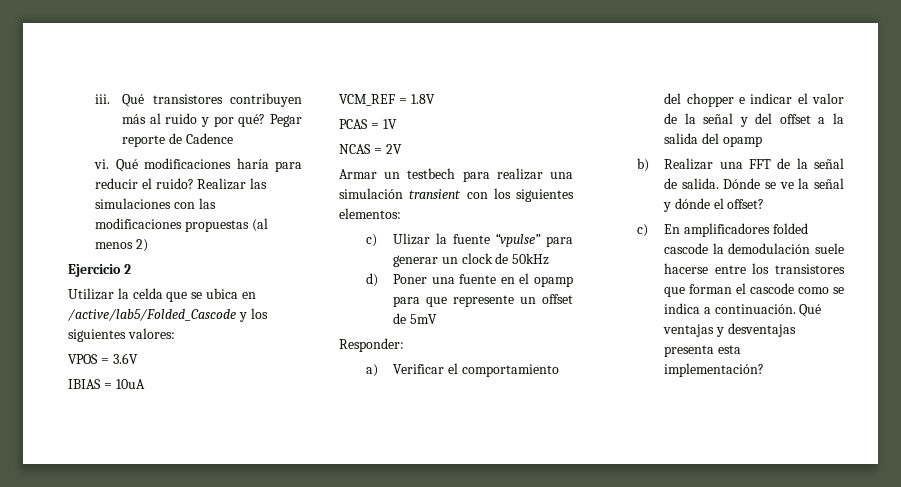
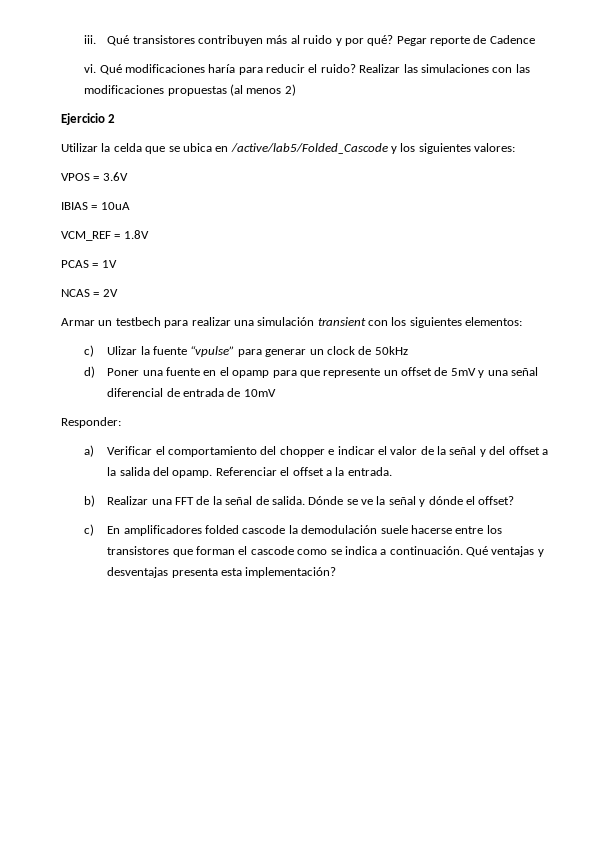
- d) Poner una fuente en el opamp para que represente un offset de 5mV
+ d) Poner una fuente en el opamp para que represente un offset de 5mV y una señal diferencial de entrada de 10mV
- a) Verificar el comportamiento del chopper e indicar el valor de la señal y del offset a la salida del opamp
+ a) Verificar el comportamiento del chopper e indicar el valor de la señal y del offset a la salida del opamp. Referenciar el offset a la entrada.

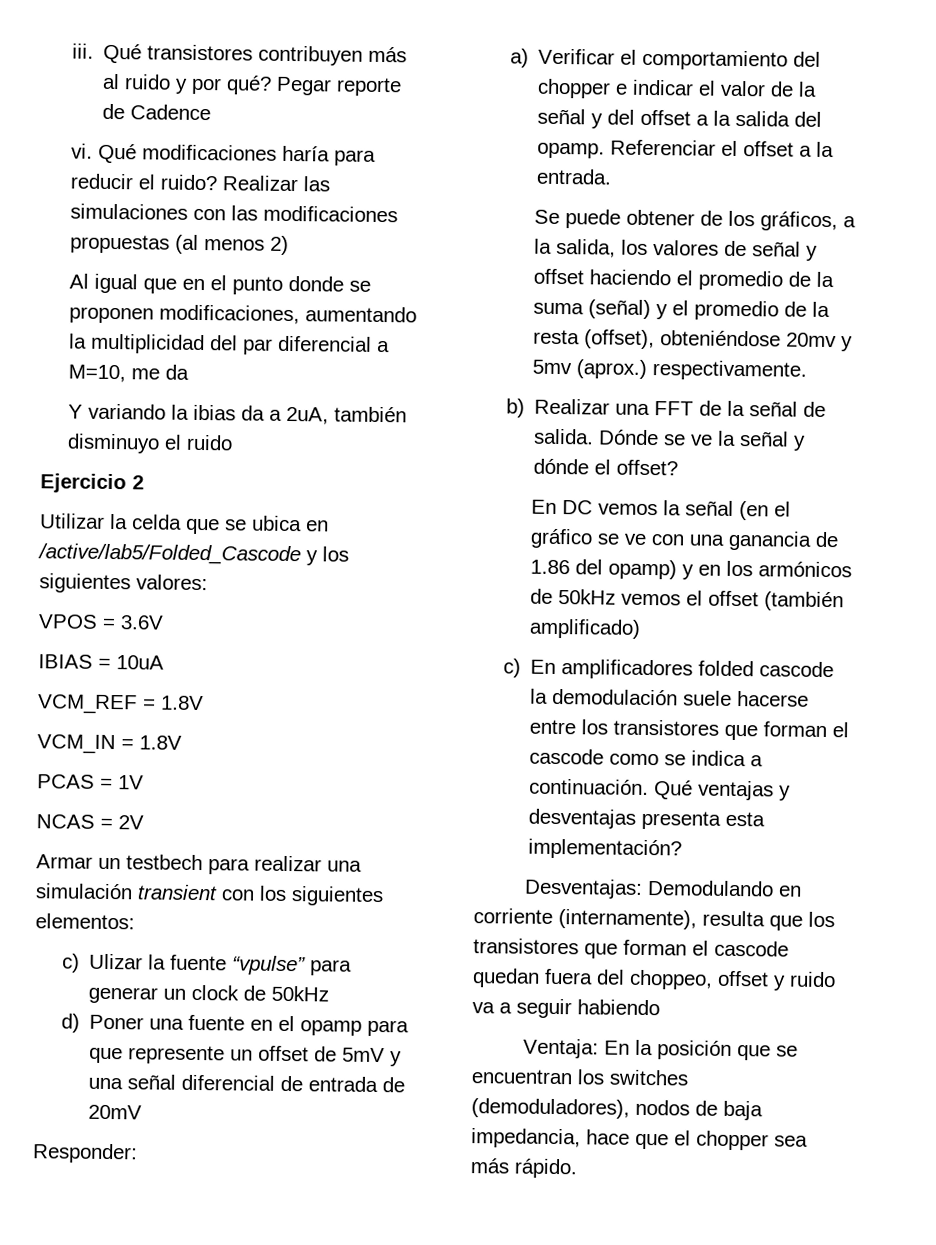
+ Al igual que en el punto donde se proponen modificaciones, aumentando la multiplicidad del par diferencial a M=10, me da
+ Y variando la ibias da a 2uA, también disminuyo el ruido
+ VCM_IN = 1.8V
- d) Poner una fuente en el opamp para que represente un offset de 5mV y una señal diferencial de entrada de 10mV
+ d) Poner una fuente en el opamp para que represente un offset de 5mV y una señal diferencial de entrada de 20mV
+ Se puede obtener de los gráficos, a la salida, los valores de señal y offset haciendo el promedio de la suma (señal) y el promedio de la resta (offset), obteniéndose 20mv y 5mv (aprox.) respectivamente.
+ En DC vemos la señal (en el gráfico se ve con una ganancia de 1.86 del opamp) y en los armónicos de 50kHz vemos el offset (también amplificado)
+ Desventajas: Demodulando en corriente (internamente), resulta que los transistores que forman el cascode quedan fuera del choppeo, offset y ruido va a seguir habiendo
+ Ventaja: En la posición que se encuentran los switches (demoduladores), nodos de baja impedancia, hace que el chopper sea más rápido.

